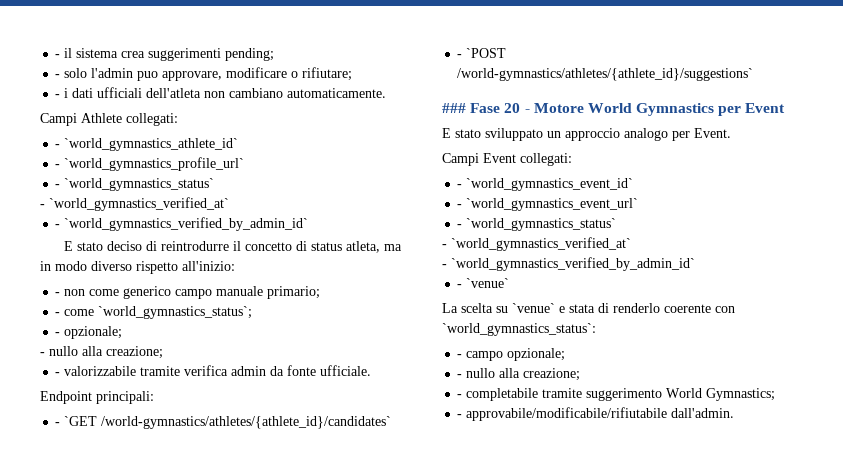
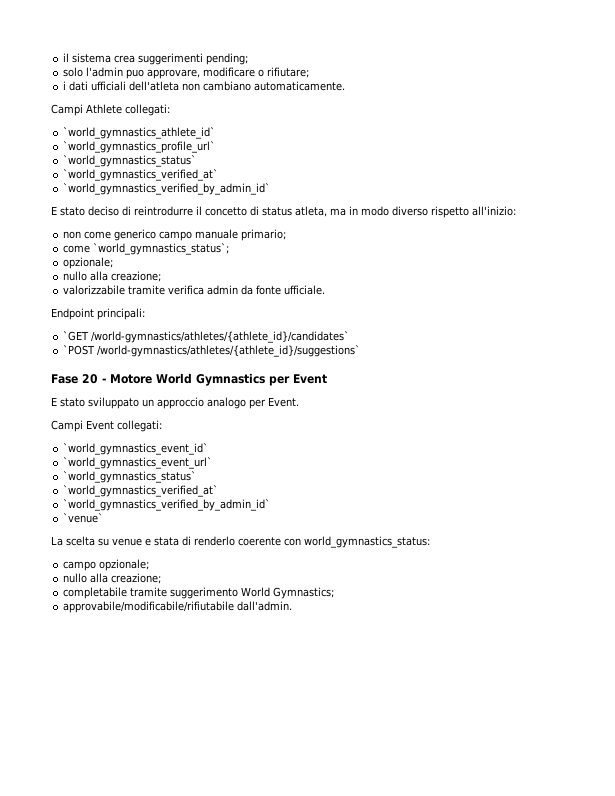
- - il sistema crea suggerimenti pending;
+ il sistema crea suggerimenti pending;
- - solo l'admin puo approvare, modificare o rifiutare;
+ solo l'admin puo approvare, modificare o rifiutare;
- - i dati ufficiali dell'atleta non cambiano automaticamente.
+ i dati ufficiali dell'atleta non cambiano automaticamente.
- - `world_gymnastics_athlete_id`
+ `world_gymnastics_athlete_id`
- - `world_gymnastics_profile_url`
- - `world_gymnastics_status`
- - `world_gymnastics_verified_at`
- - `world_gymnastics_verified_by_admin_id`
+ `world_gymnastics_profile_url`
+ `world_gymnastics_status`
+ `world_gymnastics_verified_at`
+ `world_gymnastics_verified_by_admin_id`
- - non come generico campo manuale primario;
+ non come generico campo manuale primario;
- - come `world_gymnastics_status`;
- - opzionale;
- - nullo alla creazione;
- - valorizzabile tramite verifica admin da fonte ufficiale.
+ come `world_gymnastics_status`;
+ opzionale;
+ nullo alla creazione;
+ valorizzabile tramite verifica admin da fonte ufficiale.
- - `GET /world-gymnastics/athletes/{athlete_id}/candidates`
+ `GET /world-gymnastics/athletes/{athlete_id}/candidates`
- - `POST /world-gymnastics/athletes/{athlete_id}/suggestions`
+ `POST /world-gymnastics/athletes/{athlete_id}/suggestions`
- ### Fase 20 - Motore World Gymnastics per Event
+ Fase 20 - Motore World Gymnastics per Event
- - `world_gymnastics_event_id`
+ `world_gymnastics_event_id`
- - `world_gymnastics_event_url`
- - `world_gymnastics_status`
- - `world_gymnastics_verified_at`
- - `world_gymnastics_verified_by_admin_id`
- - `venue`
+ `world_gymnastics_event_url`
+ `world_gymnastics_status`
+ `world_gymnastics_verified_at`
+ `world_gymnastics_verified_by_admin_id`
+ `venue`
- La scelta su `venue` e stata di renderlo coerente con `world_gymnastics_status`:
- - campo opzionale;
- - nullo alla creazione;
- - completabile tramite suggerimento World Gymnastics;
+ La scelta su venue e stata di renderlo coerente con world_gymnastics_status:
+ campo opzionale;
+ nullo alla creazione;
+ completabile tramite suggerimento World Gymnastics;
- - approvabile/modificabile/rifiutabile dall'admin.
+ approvabile/modificabile/rifiutabile dall'admin.

